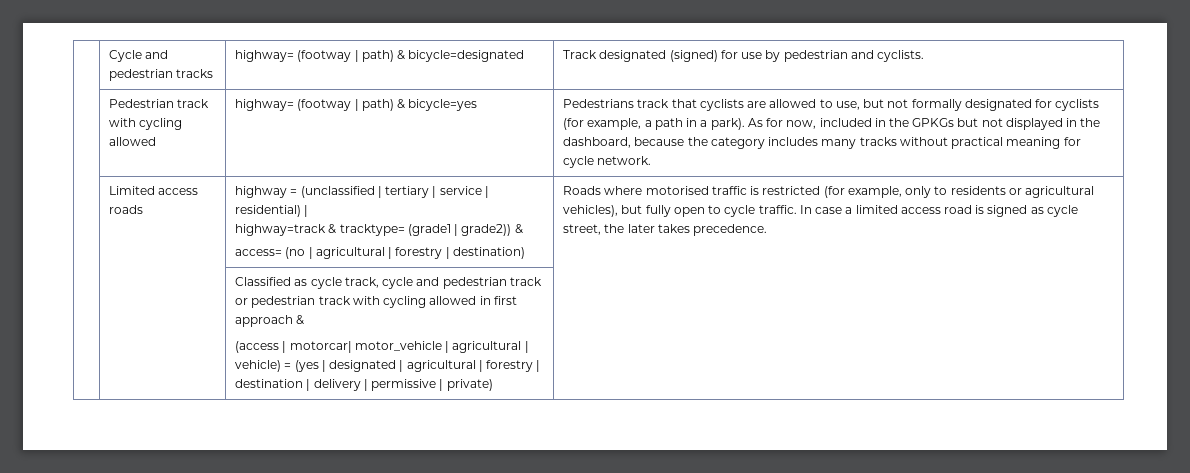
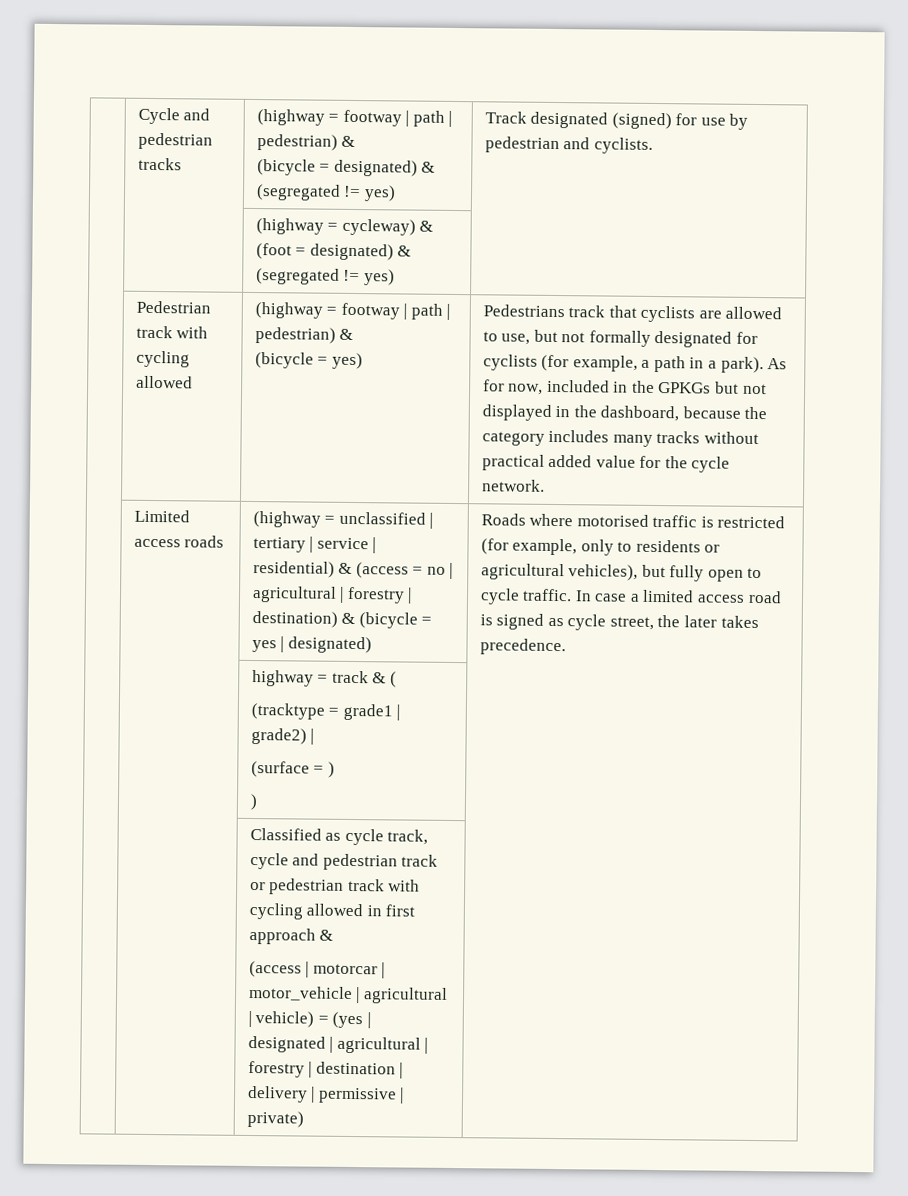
- | Cycle and pedestrian tracks | highway= (footway | path) & bicycle=designated | Track designated (signed) for use by pedestrian and cyclists.
+ | Cycle and pedestrian tracks | (highway = footway | path | pedestrian) &
+ (bicycle = designated) & (segregated != yes) | Track designated (signed) for use by pedestrian and cyclists.
+ | | (highway = cycleway) & (foot = designated) & (segregated != yes) |
- Pedestrian track with cycling allowed | highway= (footway | path) & bicycle=yes
+ Pedestrian track with cycling allowed | (highway = footway | path | pedestrian) &
+ (bicycle = yes)
- As for now, included in the GPKGs but not displayed in the dashboard, because the category includes many tracks without practical meaning for cycle network.
+ As for now, included in the GPKGs but not displayed in the dashboard, because the category includes many tracks without practical added value for the cycle network.
- highway = (unclassified | tertiary | service | residential) |
- highway=track & tracktype= (grade1 | grade2)) &
- access= (no | agricultural | forestry | destination)
+ (highway = unclassified | tertiary | service | residential) & (access = no | agricultural | forestry | destination) & (bicycle = yes | designated)
+ | | highway = track & (
+ (tracktype = grade1 | grade2) |
+ (surface = )
+ ) |
  | | Classified as cycle track, cycle and pedestrian track or pedestrian track with cycling allowed in first approach &
- (access | motorcar| motor_vehicle | agricultural | vehicle) = (yes | designated | agricultural | forestry | destination | delivery | permissive | private) |
+ (access | motorcar | motor_vehicle | agricultural | vehicle) = (yes | designated | agricultural | forestry | destination | delivery | permissive | private) |

